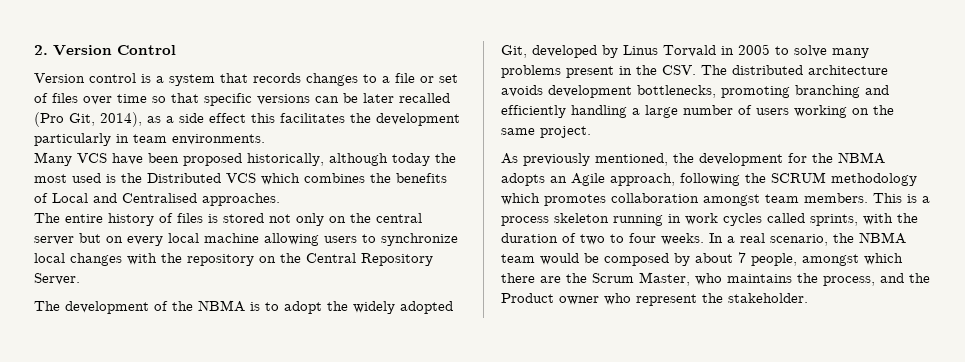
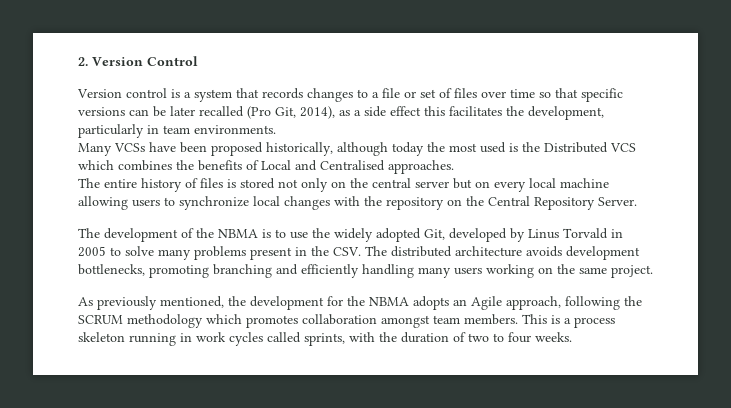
- Version control is a system that records changes to a file or set of files over time so that specific versions can be later recalled (Pro Git, 2014), as a side effect this facilitates the development particularly in team environments.
+ Version control is a system that records changes to a file or set of files over time so that specific versions can be later recalled (Pro Git, 2014), as a side effect this facilitates the development, particularly in team environments.
- Many VCS have been proposed historically, although today the most used is the Distributed VCS which combines the benefits of Local and Centralised approaches.
+ Many VCSs have been proposed historically, although today the most used is the Distributed VCS which combines the benefits of Local and Centralised approaches.
- The development of the NBMA is to adopt the widely adopted Git, developed by Linus Torvald in 2005 to solve many problems present in the CSV. The distributed architecture avoids development bottlenecks, promoting branching and efficiently handling a large number of users working on the same project.
+ The development of the NBMA is to use the widely adopted Git, developed by Linus Torvald in 2005 to solve many problems present in the CSV. The distributed architecture avoids development bottlenecks, promoting branching and efficiently handling many users working on the same project.
- In a real scenario, the NBMA team would be composed by about 7 people, amongst which there are the Scrum Master, who maintains the process, and the Product owner who represent the stakeholder.

